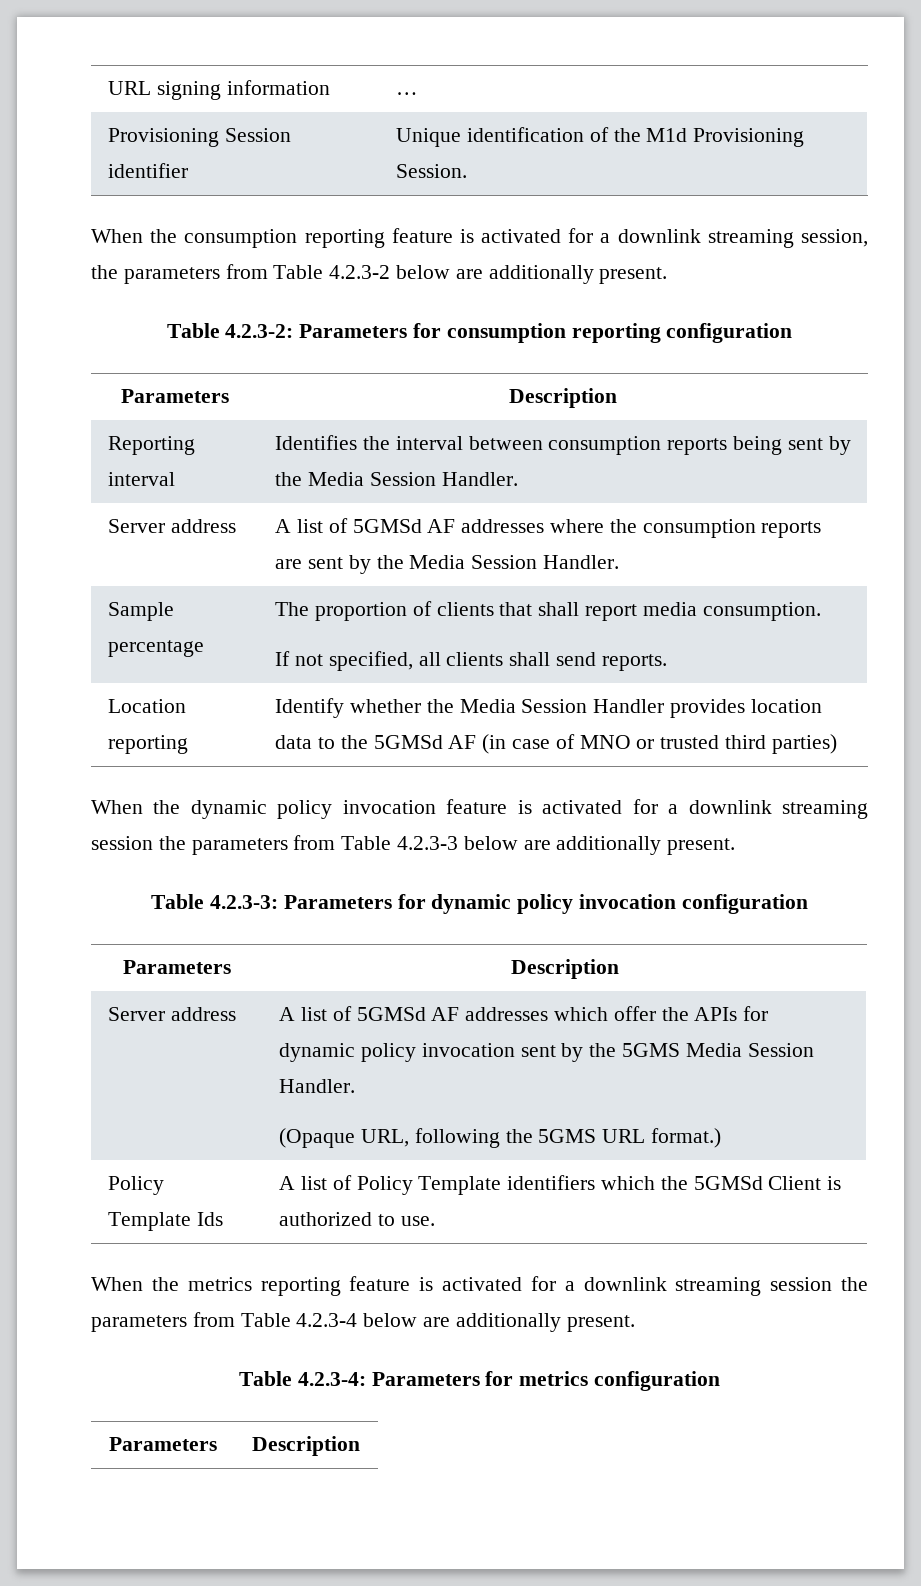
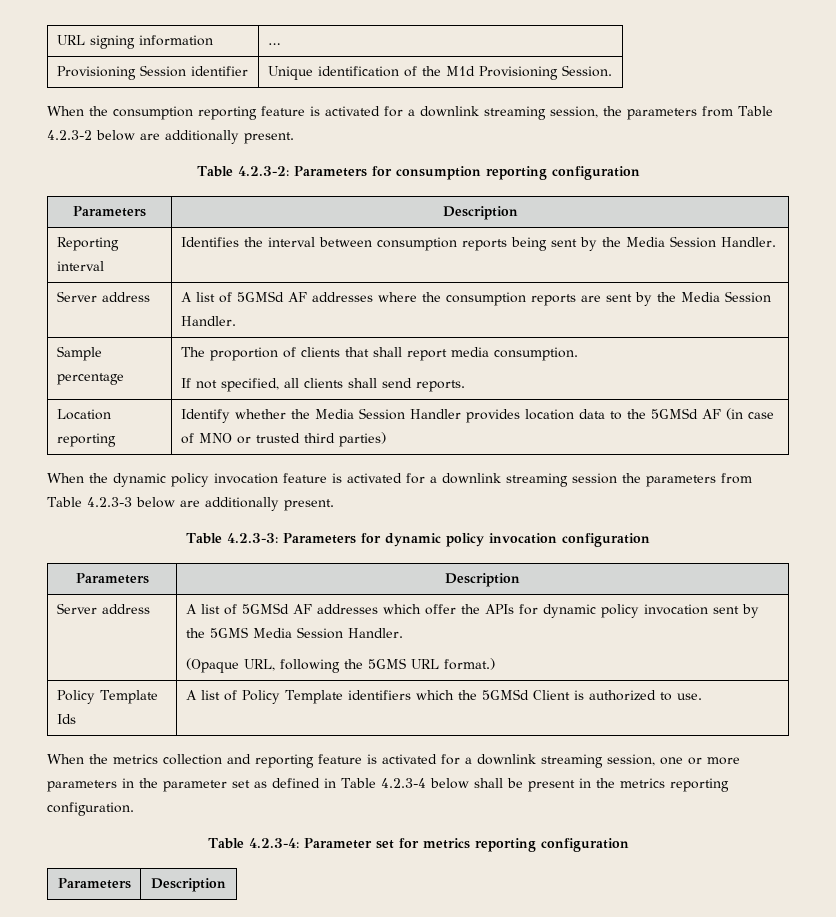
- When the metrics reporting feature is activated for a downlink streaming session the parameters from Table 4.2.3-4 below are additionally present.
+ When the metrics collection and reporting feature is activated for a downlink streaming session, one or more parameters in the parameter set as defined in Table 4.2.3-4 below shall be present in the metrics reporting configuration.
- Table 4.2.3-4: Parameters for metrics configuration
+ Table 4.2.3-4: Parameter set for metrics reporting configuration

